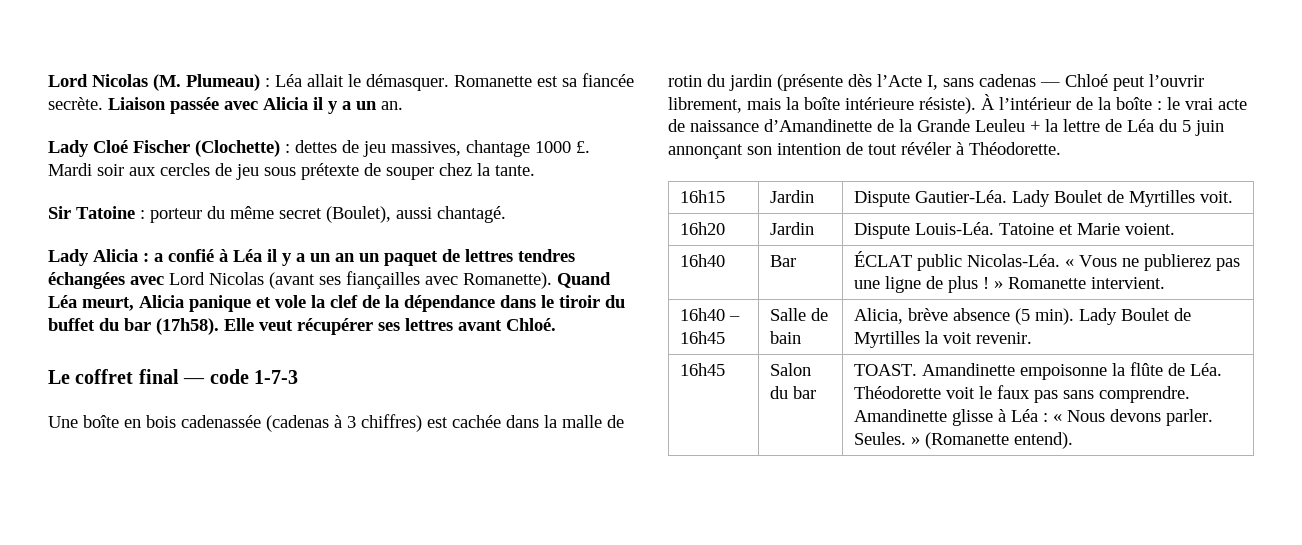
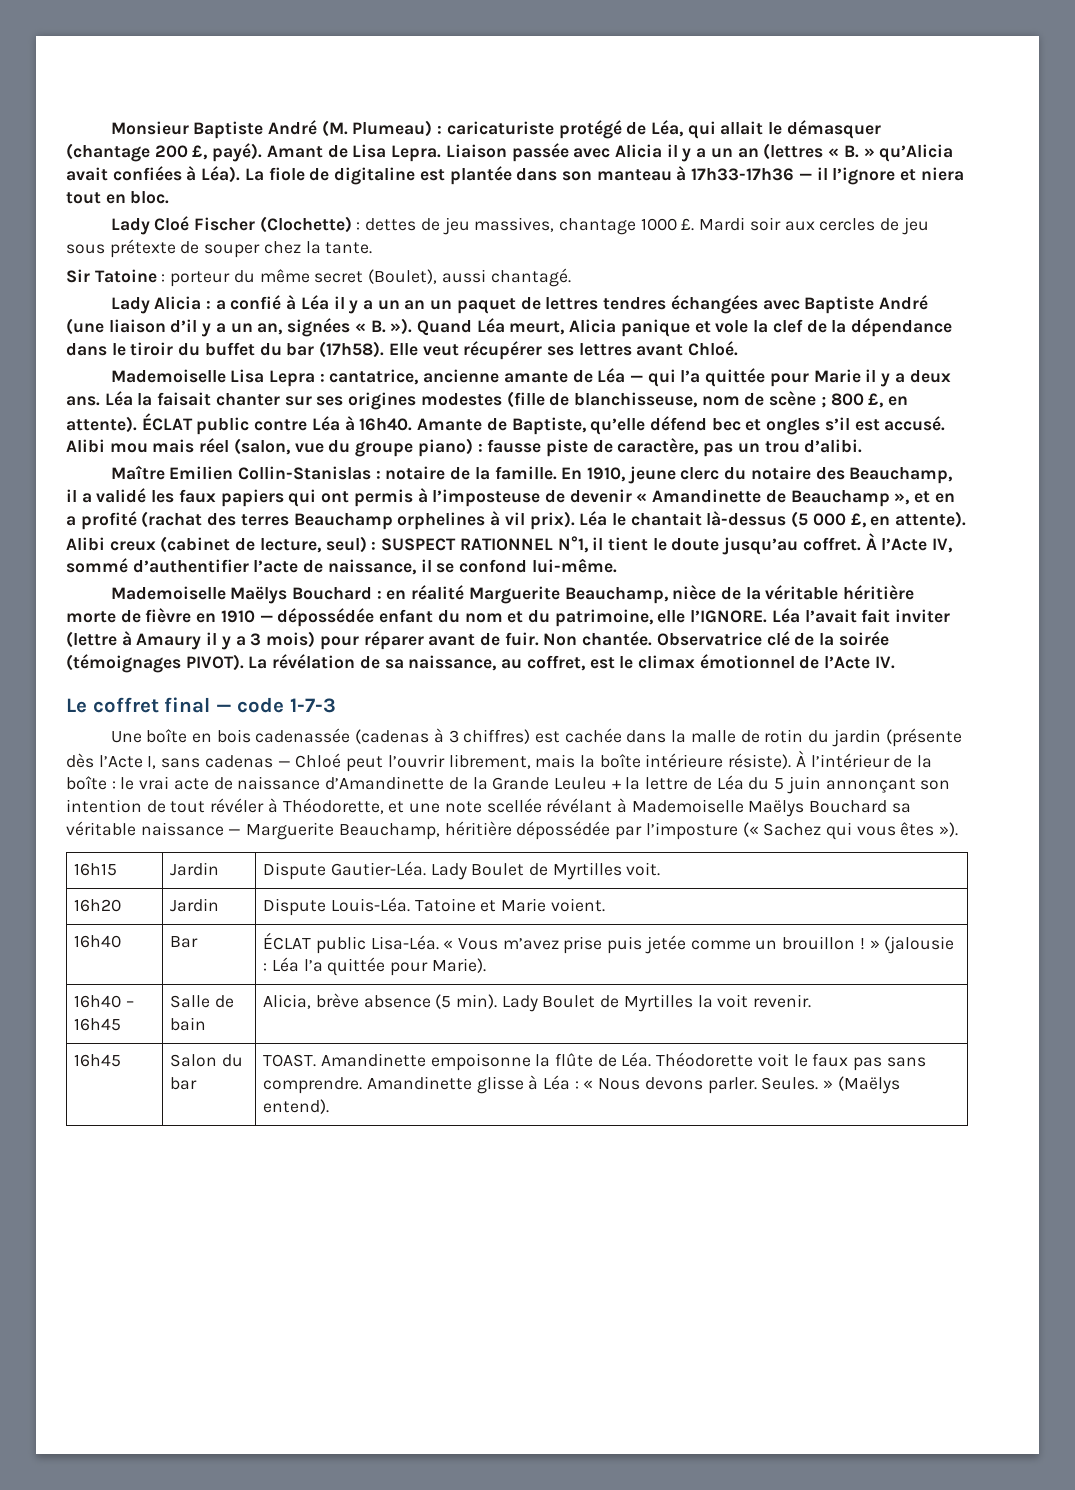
- Lord Nicolas (M. Plumeau) : Léa allait le démasquer. Romanette est sa fiancée secrète.
+ Monsieur Baptiste André (M. Plumeau) : caricaturiste protégé de Léa, qui allait le démasquer (chantage 200 £, payé). Amant de Lisa Lepra.
- Liaison passée avec Alicia il y a un an.
+ Liaison passée avec Alicia il y a un an (lettres « B. » qu’Alicia avait confiées à Léa). La fiole de digitaline est plantée dans son manteau à 17h33-17h36 — il l’ignore et niera tout en bloc.
- Lady Alicia : a confié à Léa il y a un an un paquet de lettres tendres échangées avec Lord Nicolas (avant ses fiançailles avec Romanette).
+ Lady Alicia : a confié à Léa il y a un an un paquet de lettres tendres échangées avec Baptiste André (une liaison d’il y a un an, signées « B. »).
+ Mademoiselle Lisa Lepra : cantatrice, ancienne amante de Léa — qui l’a quittée pour Marie il y a deux ans. Léa la faisait chanter sur ses origines modestes (fille de blanchisseuse, nom de scène ; 800 £, en attente). ÉCLAT public contre Léa à 16h40. Amante de Baptiste, qu’elle défend bec et ongles s’il est accusé. Alibi mou mais réel (salon, vue du groupe piano) : fausse piste de caractère, pas un trou d’alibi.
+ Maître Emilien Collin-Stanislas : notaire de la famille. En 1910, jeune clerc du notaire des Beauchamp, il a validé les faux papiers qui ont permis à l’imposteuse de devenir « Amandinette de Beauchamp », et en a profité (rachat des terres Beauchamp orphelines à vil prix). Léa le chantait là-dessus (5 000 £, en attente). Alibi creux (cabinet de lecture, seul) : SUSPECT RATIONNEL N°1, il tient le doute jusqu’au coffret. À l’Acte IV, sommé d’authentifier l’acte de naissance, il se confond lui-même.
+ Mademoiselle Maëlys Bouchard : en réalité Marguerite Beauchamp, nièce de la véritable héritière morte de fièvre en 1910 — dépossédée enfant du nom et du patrimoine, elle l’IGNORE. Léa l’avait fait inviter (lettre à Amaury il y a 3 mois) pour réparer avant de fuir. Non chantée. Observatrice clé de la soirée (témoignages PIVOT). La révélation de sa naissance, au coffret, est le climax émotionnel de l’Acte IV.
- À l’intérieur de la boîte : le vrai acte de naissance d’Amandinette de la Grande Leuleu + la lettre de Léa du 5 juin annonçant son intention de tout révéler à Théodorette.
+ À l’intérieur de la boîte : le vrai acte de naissance d’Amandinette de la Grande Leuleu + la lettre de Léa du 5 juin annonçant son intention de tout révéler à Théodorette, et une note scellée révélant à Mademoiselle Maëlys Bouchard sa véritable naissance — Marguerite Beauchamp, héritière dépossédée par l’imposture (« Sachez qui vous êtes »).
- 16h40 | Bar | ÉCLAT public Nicolas-Léa. « Vous ne publierez pas une ligne de plus ! » Romanette intervient.
+ 16h40 | Bar | ÉCLAT public Lisa-Léa. « Vous m’avez prise puis jetée comme un brouillon ! » (jalousie : Léa l’a quittée pour Marie).
- 16h45 | Salon du bar | TOAST. Amandinette empoisonne la flûte de Léa. Théodorette voit le faux pas sans comprendre. Amandinette glisse à Léa : « Nous devons parler. Seules. » (Romanette entend).
+ 16h45 | Salon du bar | TOAST. Amandinette empoisonne la flûte de Léa. Théodorette voit le faux pas sans comprendre. Amandinette glisse à Léa : « Nous devons parler. Seules. » (Maëlys entend).

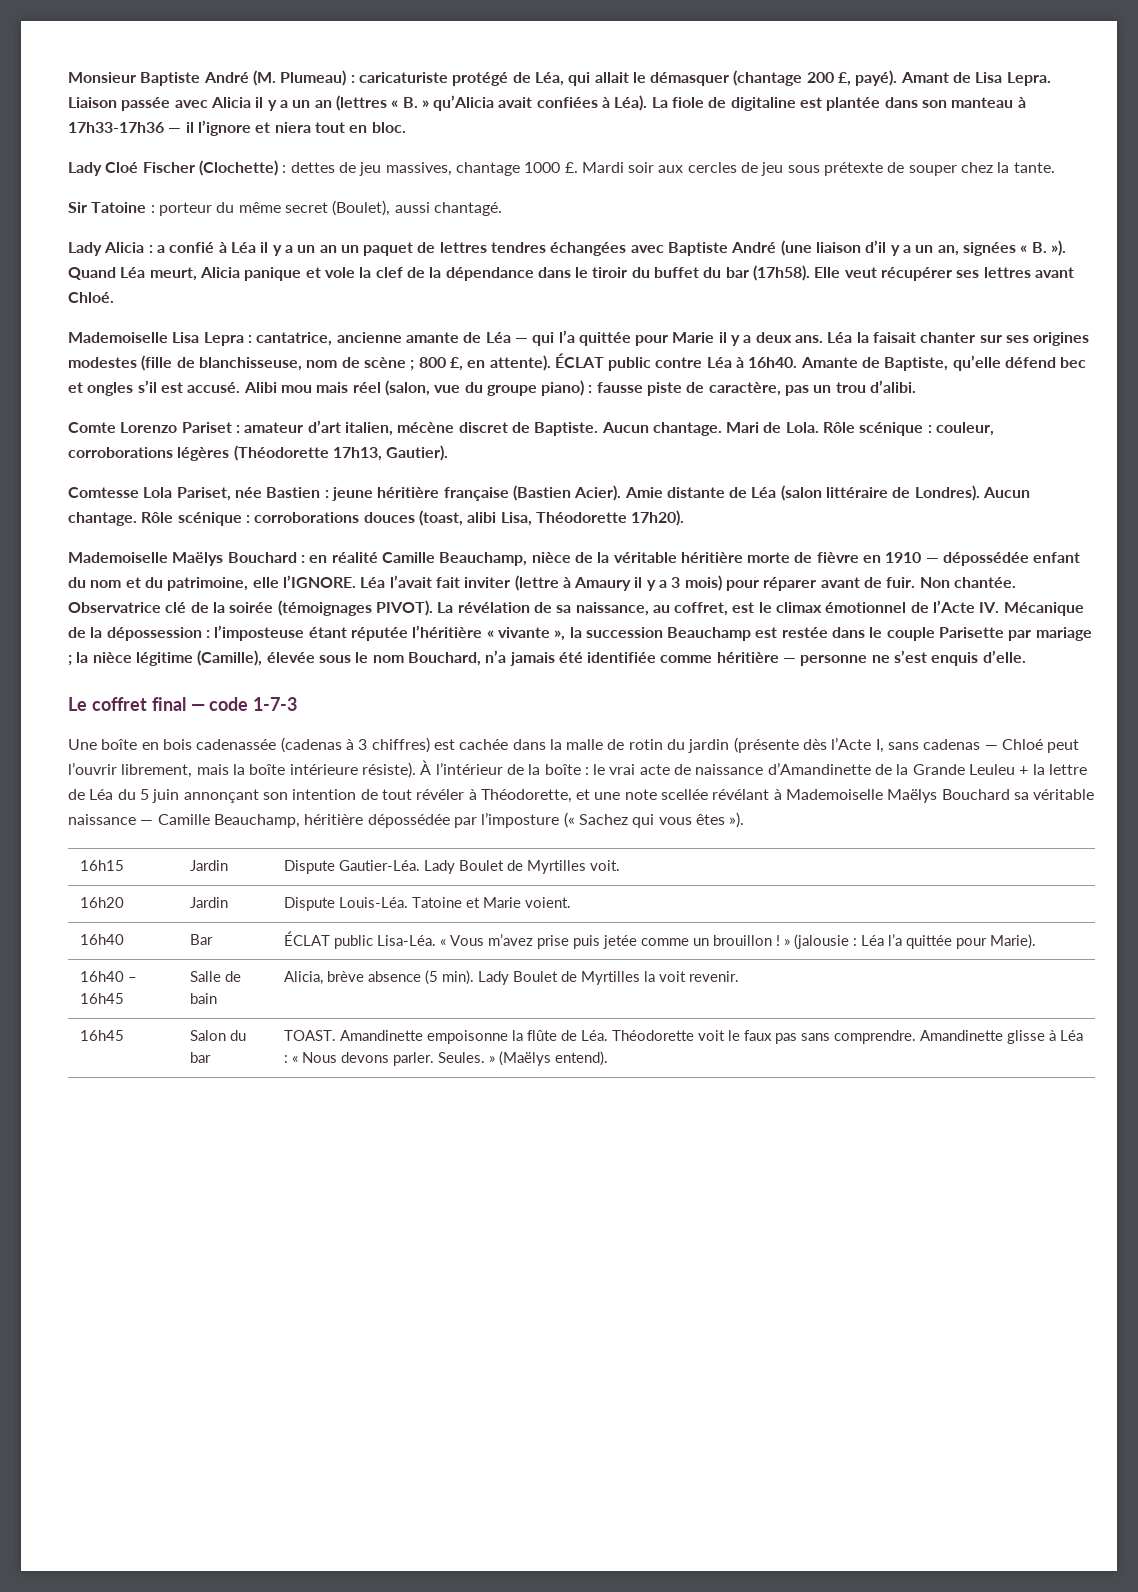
- Maître Emilien Collin-Stanislas : notaire de la famille. En 1910, jeune clerc du notaire des Beauchamp, il a validé les faux papiers qui ont permis à l’imposteuse de devenir « Amandinette de Beauchamp », et en a profité (rachat des terres Beauchamp orphelines à vil prix). Léa le chantait là-dessus (5 000 £, en attente). Alibi creux (cabinet de lecture, seul) : SUSPECT RATIONNEL N°1, il tient le doute jusqu’au coffret. À l’Acte IV, sommé d’authentifier l’acte de naissance, il se confond lui-même.
+ Comte Lorenzo Pariset : amateur d’art italien, mécène discret de Baptiste. Aucun chantage. Mari de Lola. Rôle scénique : couleur, corroborations légères (Théodorette 17h13, Gautier).
+ Comtesse Lola Pariset, née Bastien : jeune héritière française (Bastien Acier). Amie distante de Léa (salon littéraire de Londres). Aucun chantage. Rôle scénique : corroborations douces (toast, alibi Lisa, Théodorette 17h20).
- Mademoiselle Maëlys Bouchard : en réalité Marguerite Beauchamp, nièce de la véritable héritière morte de fièvre en 1910 — dépossédée enfant du nom et du patrimoine, elle l’IGNORE.
+ Mademoiselle Maëlys Bouchard : en réalité Camille Beauchamp, nièce de la véritable héritière morte de fièvre en 1910 — dépossédée enfant du nom et du patrimoine, elle l’IGNORE.
- La révélation de sa naissance, au coffret, est le climax émotionnel de l’Acte IV.
+ La révélation de sa naissance, au coffret, est le climax émotionnel de l’Acte IV. Mécanique de la dépossession : l’imposteuse étant réputée l’héritière « vivante », la succession Beauchamp est restée dans le couple Parisette par mariage ; la nièce légitime (Camille), élevée sous le nom Bouchard, n’a jamais été identifiée comme héritière — personne ne s’est enquis d’elle.
- À l’intérieur de la boîte : le vrai acte de naissance d’Amandinette de la Grande Leuleu + la lettre de Léa du 5 juin annonçant son intention de tout révéler à Théodorette, et une note scellée révélant à Mademoiselle Maëlys Bouchard sa véritable naissance — Marguerite Beauchamp, héritière dépossédée par l’imposture (« Sachez qui vous êtes »).
+ À l’intérieur de la boîte : le vrai acte de naissance d’Amandinette de la Grande Leuleu + la lettre de Léa du 5 juin annonçant son intention de tout révéler à Théodorette, et une note scellée révélant à Mademoiselle Maëlys Bouchard sa véritable naissance — Camille Beauchamp, héritière dépossédée par l’imposture (« Sachez qui vous êtes »).

